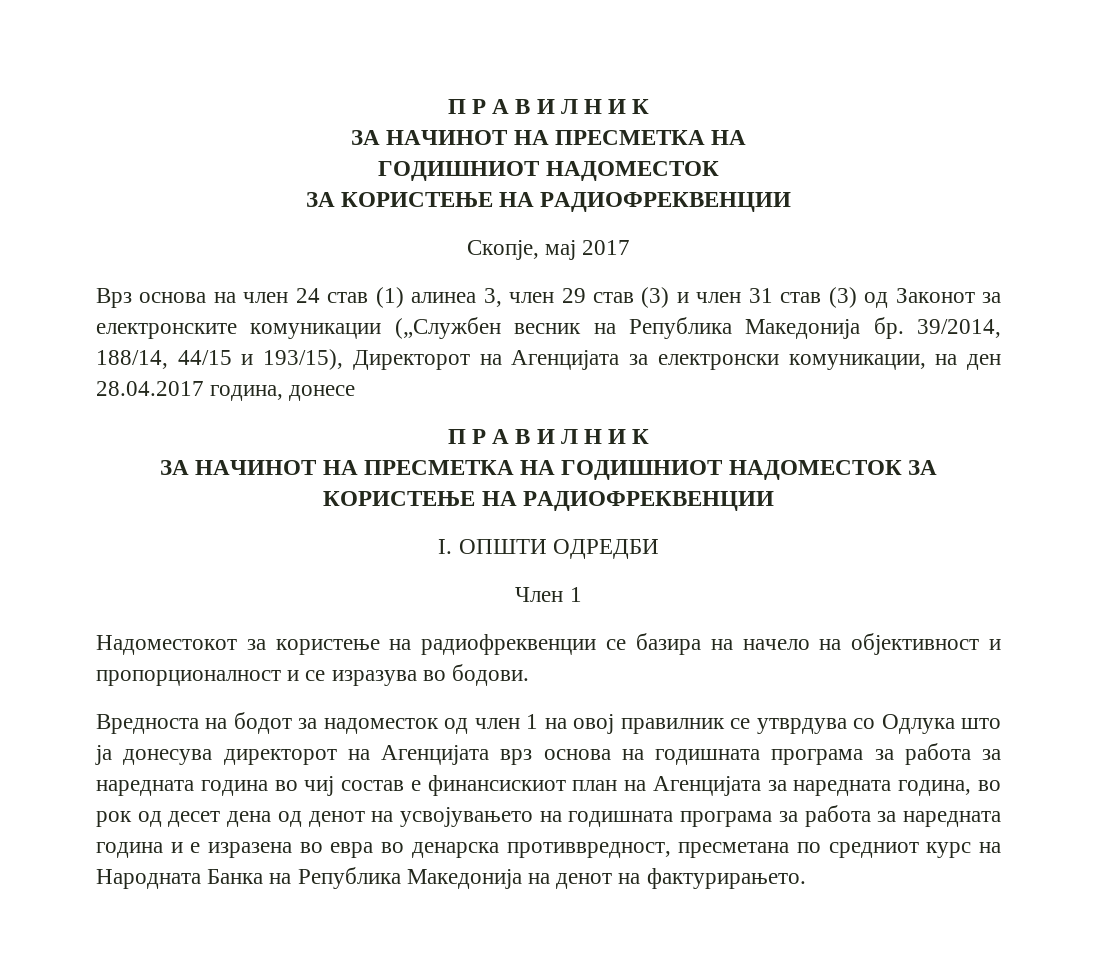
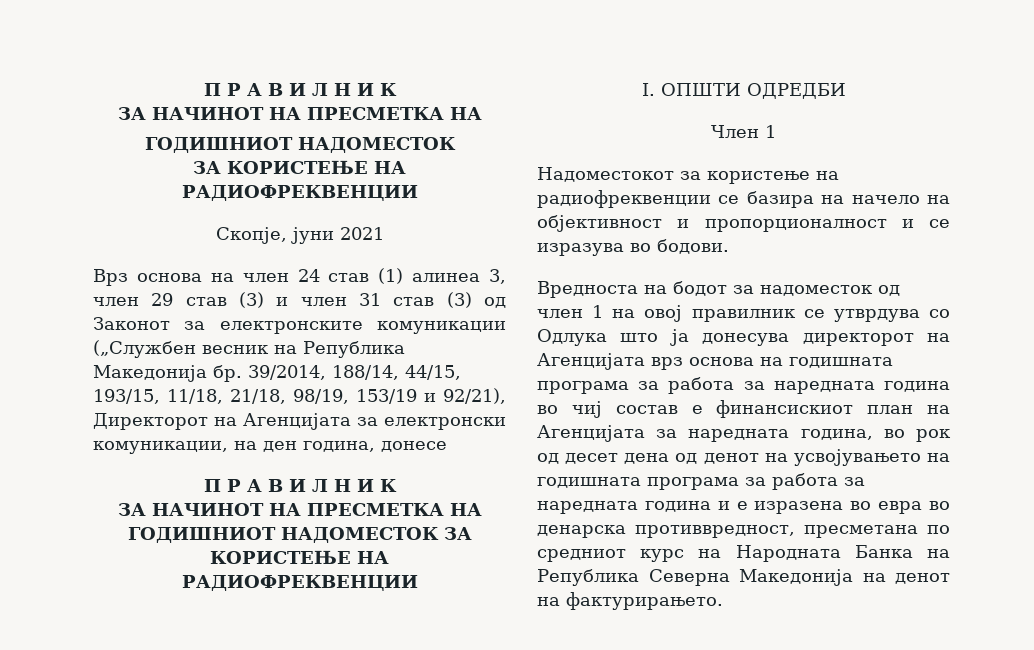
- Скопје, мај 2017
+ Скопје, јуни 2021
- 39/2014, 188/14, 44/15 и 193/15), Директорот на Агенцијата за електронски комуникации, на ден 28.04.2017 година, донесе
+ 39/2014, 188/14, 44/15, 193/15, 11/18, 21/18, 98/19, 153/19 и 92/21), Директорот на Агенцијата за електронски комуникации, на ден година, донесе
- Вредноста на бодот за надоместок од член 1 на овој правилник се утврдува со Одлука што ја донесува директорот на Агенцијата врз основа на годишната програма за работа за наредната година во чиј состав е финансискиот план на Агенцијата за наредната година, во рок од десет дена од денот на усвојувањето на годишната програма за работа за наредната година и е изразена во евра во денарска противвредност, пресметана по средниот курс на Народната Банка на Република Македонија на денот на фактурирањето.
+ Вредноста на бодот за надоместок од член 1 на овој правилник се утврдува со Одлука што ја донесува директорот на Агенцијата врз основа на годишната програма за работа за наредната година во чиј состав е финансискиот план на Агенцијата за наредната година, во рок од десет дена од денот на усвојувањето на годишната програма за работа за наредната година и е изразена во евра во денарска противвредност, пресметана по средниот курс на Народната Банка на Република Северна Македонија на денот на фактурирањето.

